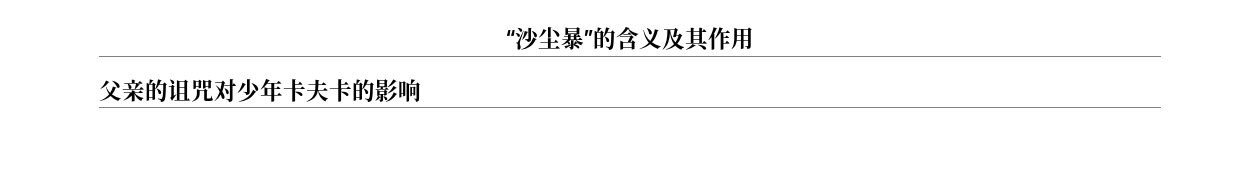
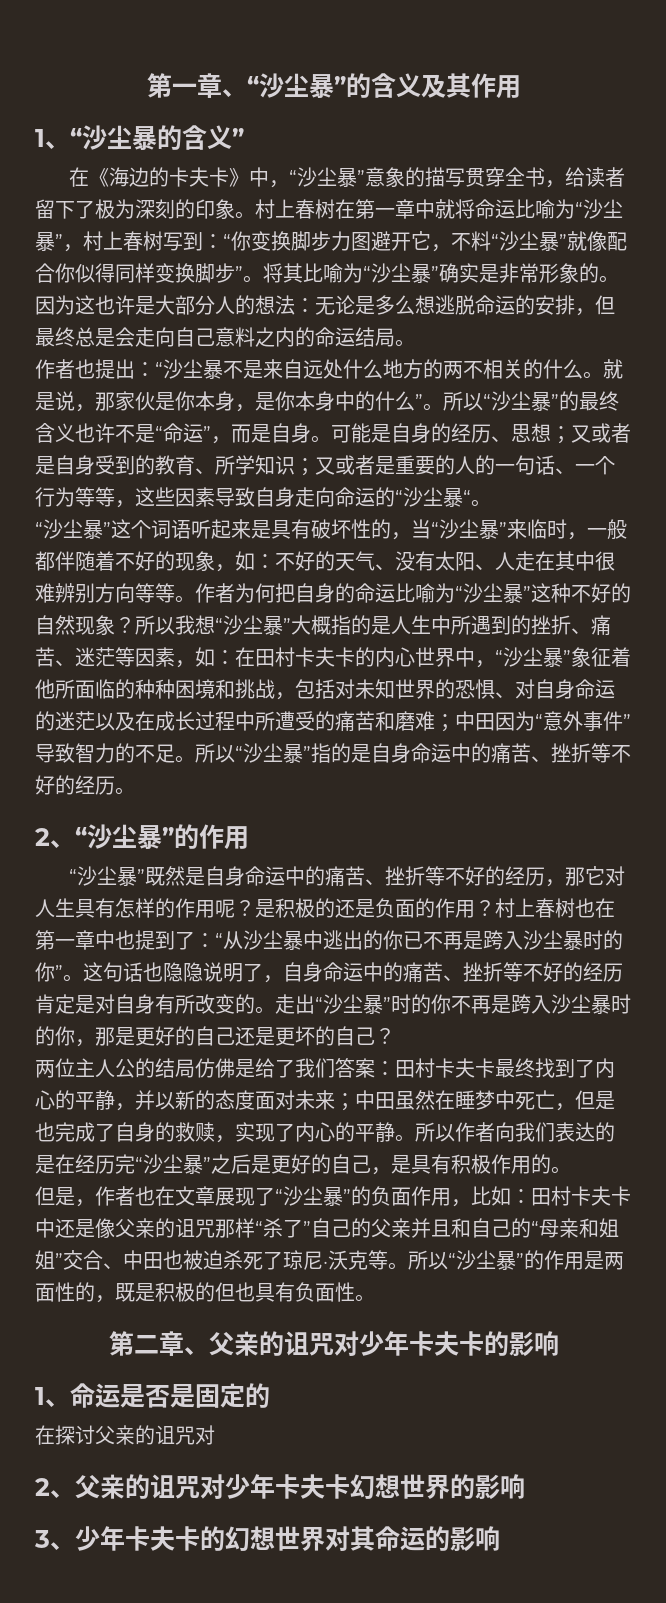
- “沙尘暴”的含义及其作用
+ 第一章、“沙尘暴”的含义及其作用
- 父亲的诅咒对少年卡夫卡的影响
+ 1、“沙尘暴的含义”
+ 在《海边的卡夫卡》中，“沙尘暴”意象的描写贯穿全书，给读者留下了极为深刻的印象。村上春树在第一章中就将命运比喻为“沙尘暴”，村上春树写到：“你变换脚步力图避开它，不料“沙尘暴”就像配合你似得同样变换脚步”。将其比喻为“沙尘暴”确实是非常形象的。因为这也许是大部分人的想法：无论是多么想逃脱命运的安排，但最终总是会走向自己意料之内的命运结局。
+ 作者也提出：“沙尘暴不是来自远处什么地方的两不相关的什么。就是说，那家伙是你本身，是你本身中的什么”。所以“沙尘暴”的最终含义也许不是“命运”，而是自身。可能是自身的经历、思想；又或者是自身受到的教育、所学知识；又或者是重要的人的一句话、一个行为等等，这些因素导致自身走向命运的“沙尘暴“。
+ “沙尘暴”这个词语听起来是具有破坏性的，当“沙尘暴”来临时，一般都伴随着不好的现象，如：不好的天气、没有太阳、人走在其中很难辨别方向等等。作者为何把自身的命运比喻为“沙尘暴”这种不好的自然现象？所以我想“沙尘暴”大概指的是人生中所遇到的挫折、痛苦、迷茫等因素，如：在田村卡夫卡的内心世界中，“沙尘暴”象征着他所面临的种种困境和挑战，包括对未知世界的恐惧、对自身命运的迷茫以及在成长过程中所遭受的痛苦和磨难；中田因为“意外事件”导致智力的不足。所以“沙尘暴”指的是自身命运中的痛苦、挫折等不好的经历。
+ 2、“沙尘暴”的作用
+ “沙尘暴”既然是自身命运中的痛苦、挫折等不好的经历，那它对人生具有怎样的作用呢？是积极的还是负面的作用？村上春树也在第一章中也提到了：“从沙尘暴中逃出的你已不再是跨入沙尘暴时的你”。这句话也隐隐说明了，自身命运中的痛苦、挫折等不好的经历肯定是对自身有所改变的。走出“沙尘暴”时的你不再是跨入沙尘暴时的你，那是更好的自己还是更坏的自己？
+ 两位主人公的结局仿佛是给了我们答案：田村卡夫卡最终找到了内心的平静，并以新的态度面对未来；中田虽然在睡梦中死亡，但是也完成了自身的救赎，实现了内心的平静。所以作者向我们表达的是在经历完“沙尘暴”之后是更好的自己，是具有积极作用的。
+ 但是，作者也在文章展现了“沙尘暴”的负面作用，比如：田村卡夫卡中还是像父亲的诅咒那样“杀了”自己的父亲并且和自己的“母亲和姐姐”交合、中田也被迫杀死了琼尼·沃克等。所以“沙尘暴”的作用是两面性的，既是积极的但也具有负面性。
+ 第二章、父亲的诅咒对少年卡夫卡的影响
+ 1、命运是否是固定的
+ 在探讨父亲的诅咒对
+ 2、父亲的诅咒对少年卡夫卡幻想世界的影响
+ 3、少年卡夫卡的幻想世界对其命运的影响

